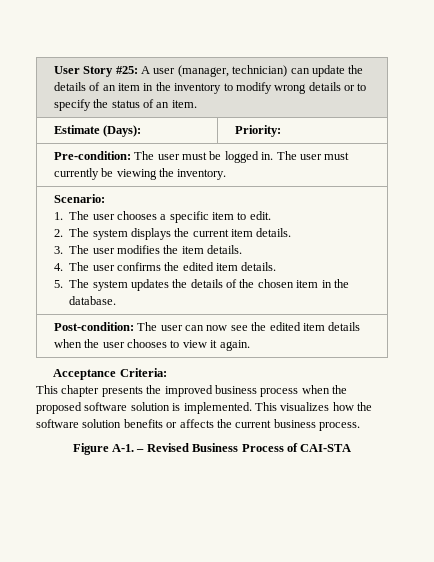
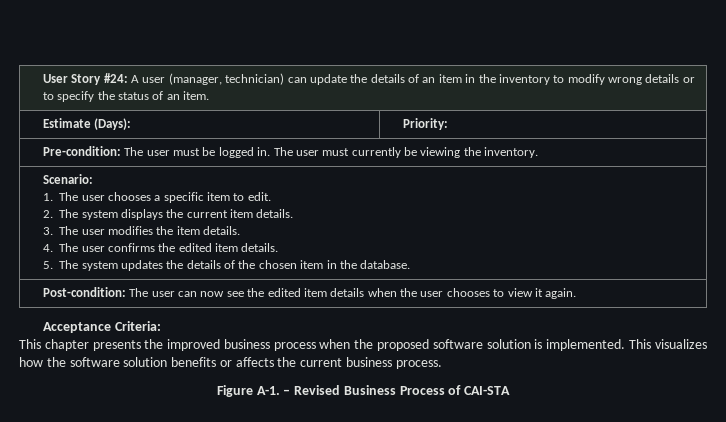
- User Story #25: A user (manager, technician) can update the details of an item in the inventory to modify wrong details or to specify the status of an item.
+ User Story #24: A user (manager, technician) can update the details of an item in the inventory to modify wrong details or to specify the status of an item.

